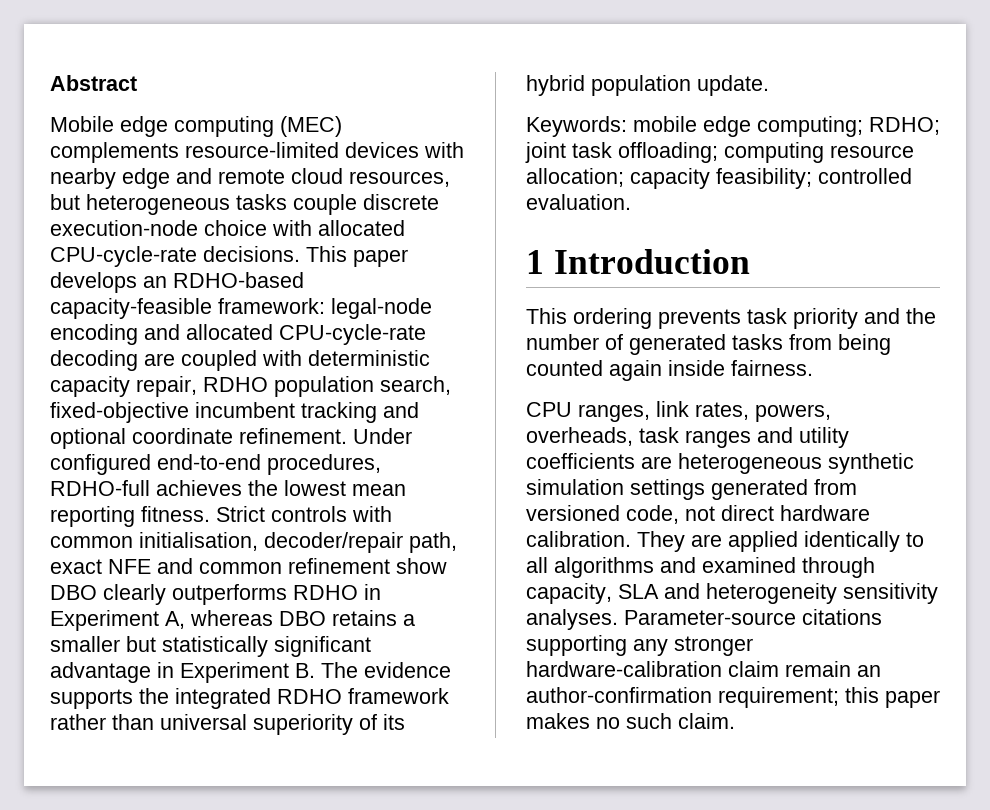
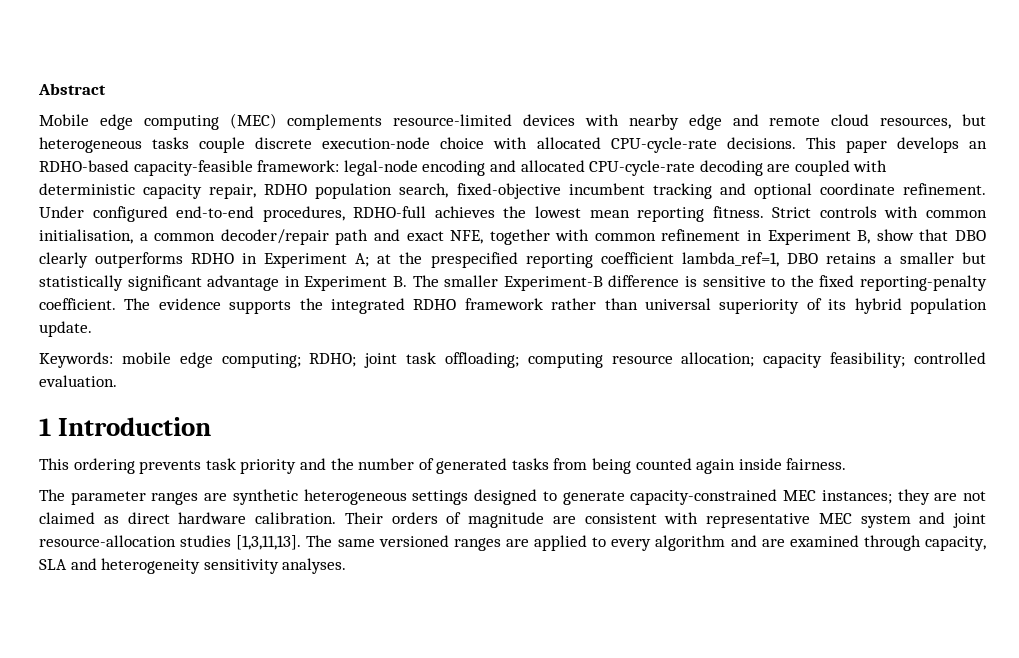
- Strict controls with common initialisation, decoder/repair path, exact NFE and common refinement show DBO clearly outperforms RDHO in Experiment A, whereas DBO retains a smaller but statistically significant advantage in Experiment B. The evidence supports the integrated RDHO framework rather than universal superiority of its hybrid population update.
+ Strict controls with common initialisation, a common decoder/repair path and exact NFE, together with common refinement in Experiment B, show that DBO clearly outperforms RDHO in Experiment A; at the prespecified reporting coefficient lambda_ref=1, DBO retains a smaller but statistically significant advantage in Experiment B. The smaller Experiment-B difference is sensitive to the fixed reporting-penalty coefficient. The evidence supports the integrated RDHO framework rather than universal superiority of its hybrid population update.
- CPU ranges, link rates, powers, overheads, task ranges and utility coefficients are heterogeneous synthetic simulation settings generated from versioned code, not direct hardware calibration. They are applied identically to all algorithms and examined through capacity, SLA and heterogeneity sensitivity analyses. Parameter-source citations supporting any stronger hardware-calibration claim remain an author-confirmation requirement; this paper makes no such claim.
+ The parameter ranges are synthetic heterogeneous settings designed to generate capacity-constrained MEC instances; they are not claimed as direct hardware calibration. Their orders of magnitude are consistent with representative MEC system and joint resource-allocation studies [1,3,11,13]. The same versioned ranges are applied to every algorithm and are examined through capacity, SLA and heterogeneity sensitivity analyses.

